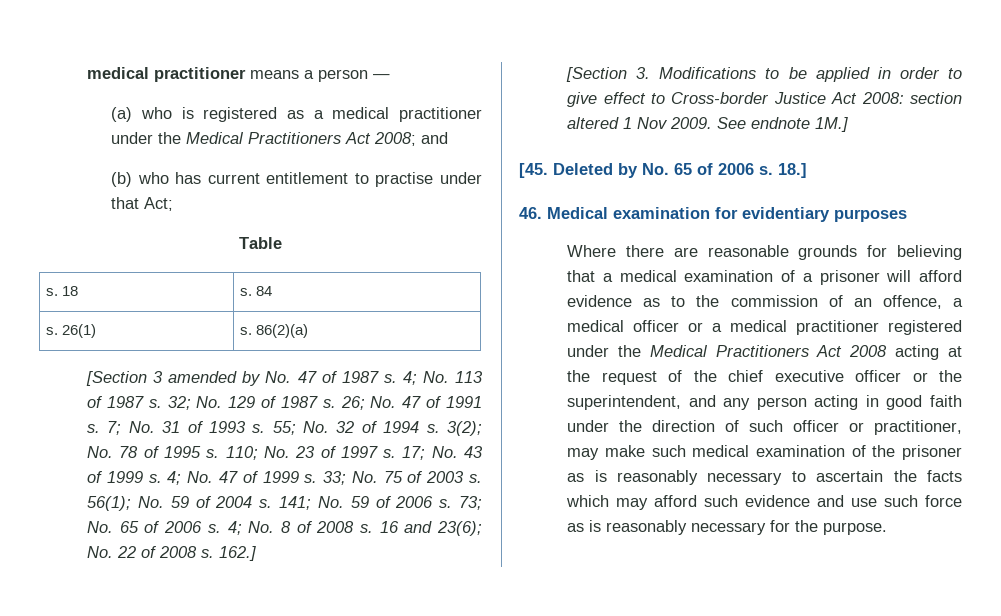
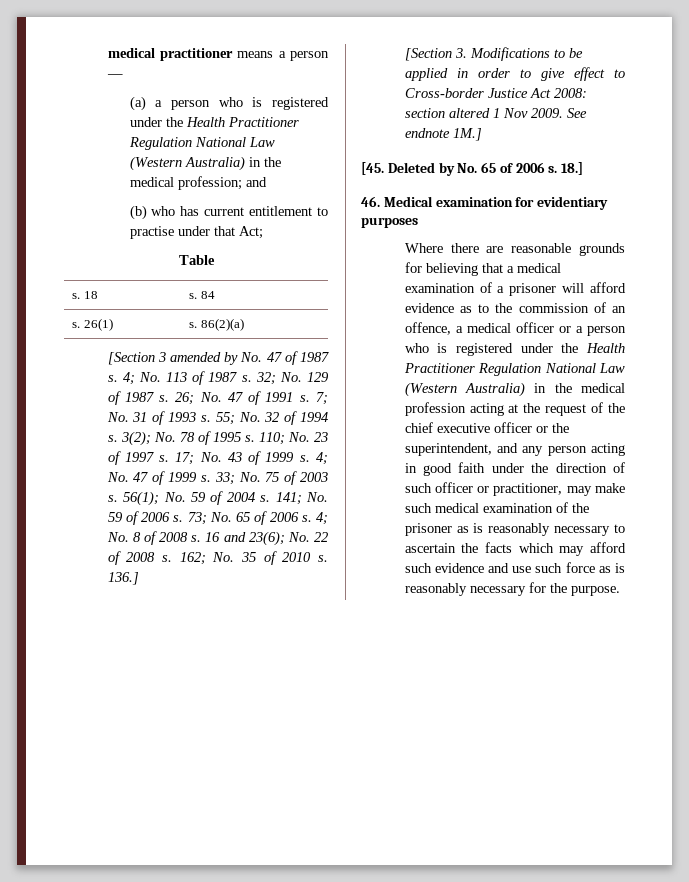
- (a) who is registered as a medical practitioner under the Medical Practitioners Act 2008; and
+ (a) a person who is registered under the Health Practitioner Regulation National Law (Western Australia) in the medical profession; and
- 162.]
+ 162; No. 35 of 2010 s. 136.]
- Where there are reasonable grounds for believing that a medical examination of a prisoner will afford evidence as to the commission of an offence, a medical officer or a medical practitioner registered under the Medical Practitioners Act 2008 acting at the request of the chief executive officer or the superintendent, and any person acting in good faith under the direction of such officer or practitioner, may make such medical examination of the prisoner as is reasonably necessary to ascertain the facts which may afford such evidence and use such force as is reasonably necessary for the purpose.
+ Where there are reasonable grounds for believing that a medical examination of a prisoner will afford evidence as to the commission of an offence, a medical officer or a person who is registered under the Health Practitioner Regulation National Law (Western Australia) in the medical profession acting at the request of the chief executive officer or the superintendent, and any person acting in good faith under the direction of such officer or practitioner, may make such medical examination of the prisoner as is reasonably necessary to ascertain the facts which may afford such evidence and use such force as is reasonably necessary for the purpose.

